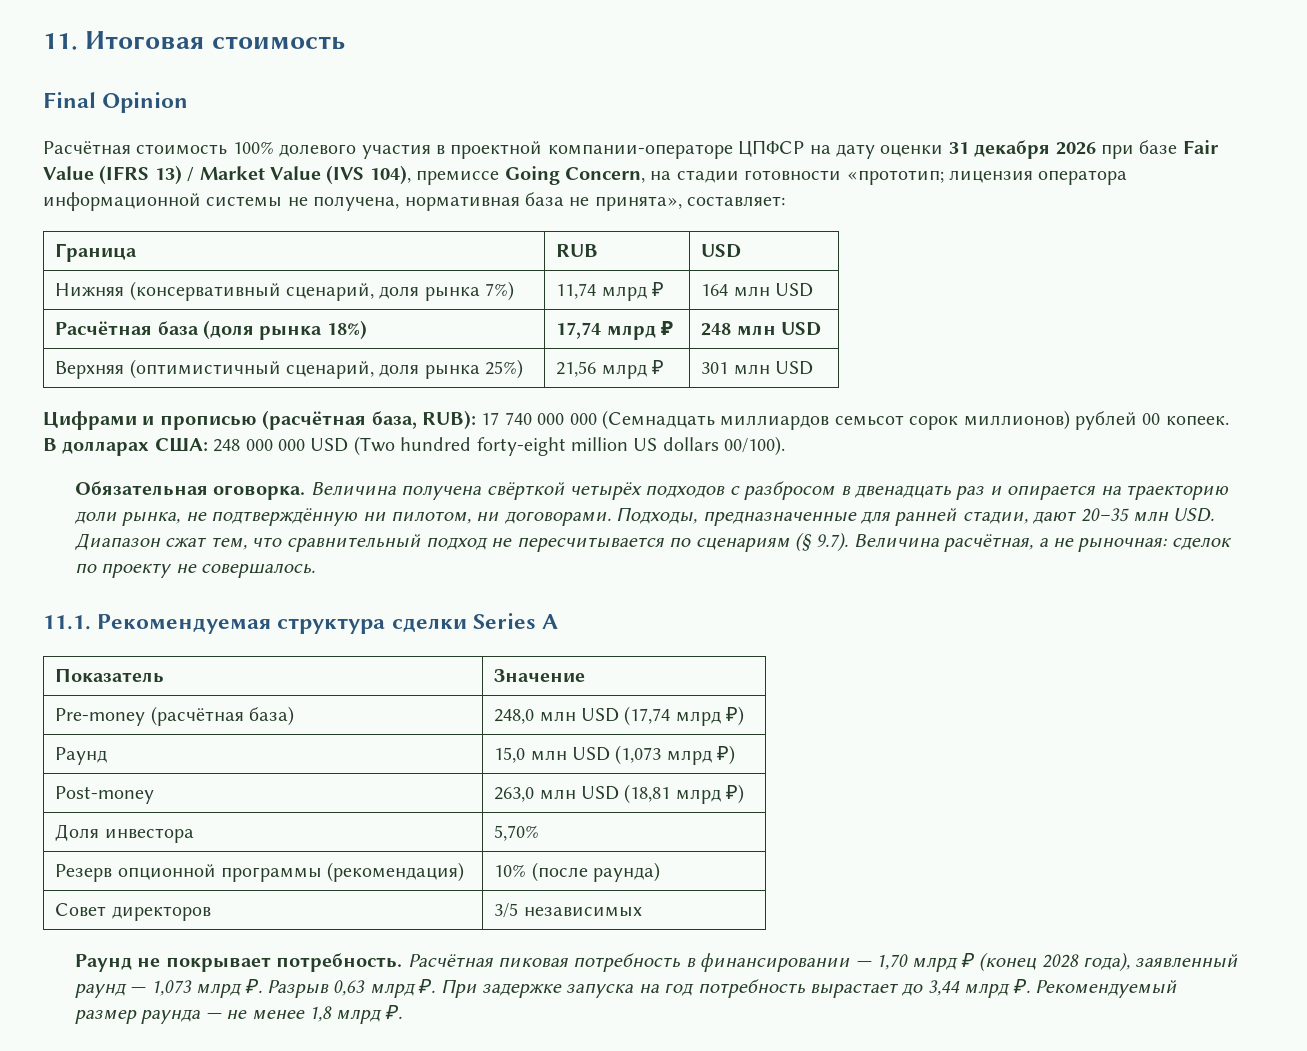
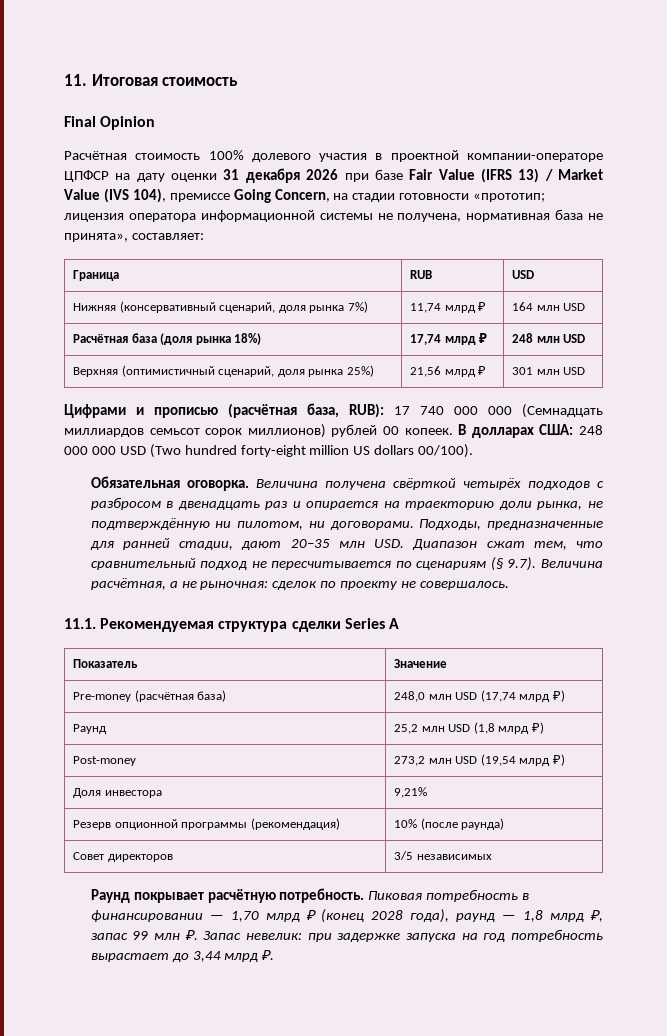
- Раунд | 15,0 млн USD (1,073 млрд ₽)
+ Раунд | 25,2 млн USD (1,8 млрд ₽)
- Post-money | 263,0 млн USD (18,81 млрд ₽)
+ Post-money | 273,2 млн USD (19,54 млрд ₽)
- Доля инвестора | 5,70%
+ Доля инвестора | 9,21%
- Раунд не покрывает потребность. Расчётная пиковая потребность в финансировании — 1,70 млрд ₽ (конец 2028 года), заявленный раунд — 1,073 млрд ₽. Разрыв 0,63 млрд ₽. При задержке запуска на год потребность вырастает до 3,44 млрд ₽. Рекомендуемый размер раунда — не менее 1,8 млрд ₽.
+ Раунд покрывает расчётную потребность. Пиковая потребность в финансировании — 1,70 млрд ₽ (конец 2028 года), раунд — 1,8 млрд ₽, запас 99 млн ₽. Запас невелик: при задержке запуска на год потребность вырастает до 3,44 млрд ₽.

